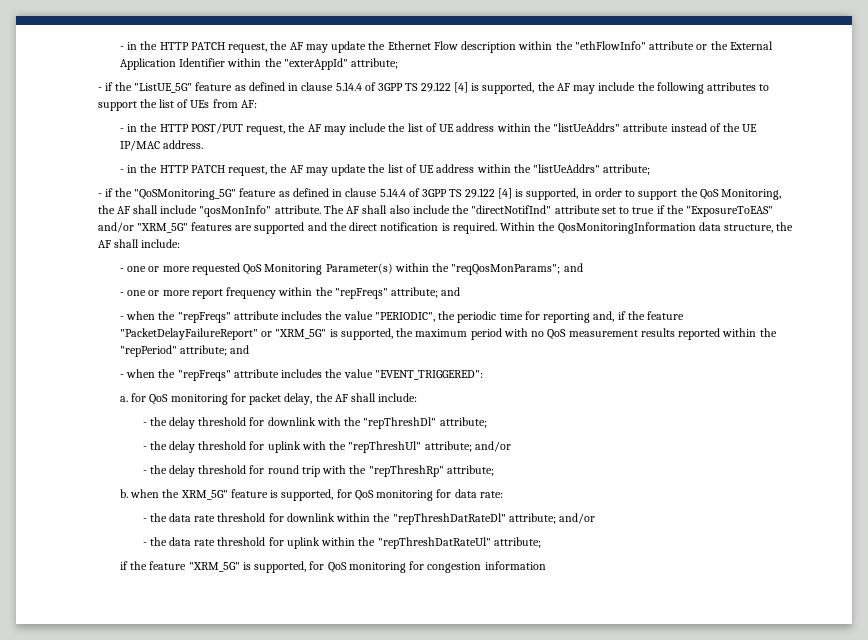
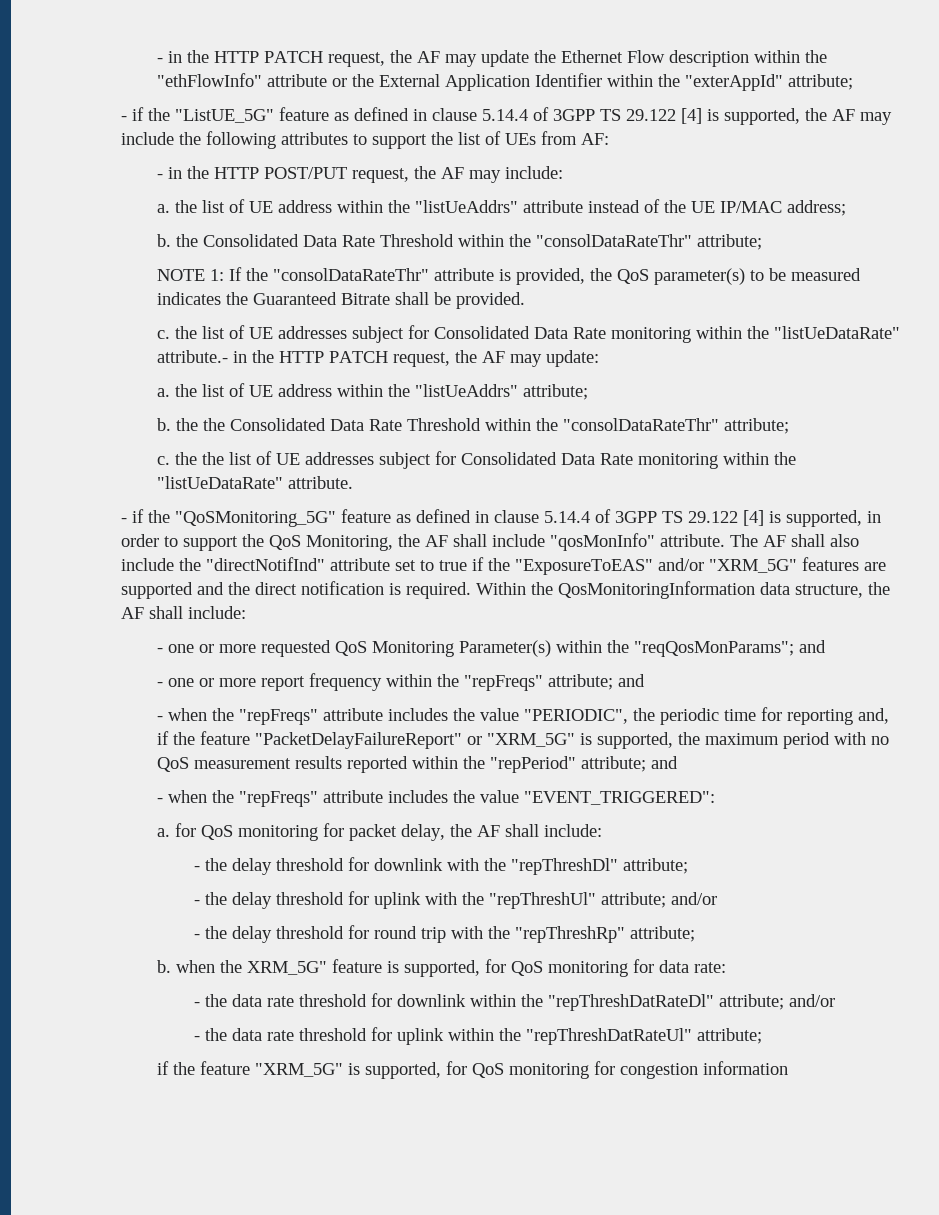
- - in the HTTP POST/PUT request, the AF may include the list of UE address within the "listUeAddrs" attribute instead of the UE IP/MAC address.
- - in the HTTP PATCH request, the AF may update the list of UE address within the "listUeAddrs" attribute;
+ - in the HTTP POST/PUT request, the AF may include:
+ a. the list of UE address within the "listUeAddrs" attribute instead of the UE IP/MAC address;
+ b. the Consolidated Data Rate Threshold within the "consolDataRateThr" attribute;
+ NOTE 1: If the "consolDataRateThr" attribute is provided, the QoS parameter(s) to be measured indicates the Guaranteed Bitrate shall be provided.
+ c. the list of UE addresses subject for Consolidated Data Rate monitoring within the "listUeDataRate" attribute.- in the HTTP PATCH request, the AF may update:
+ a. the list of UE address within the "listUeAddrs" attribute;
+ b. the the Consolidated Data Rate Threshold within the "consolDataRateThr" attribute;
+ c. the the list of UE addresses subject for Consolidated Data Rate monitoring within the "listUeDataRate" attribute.

